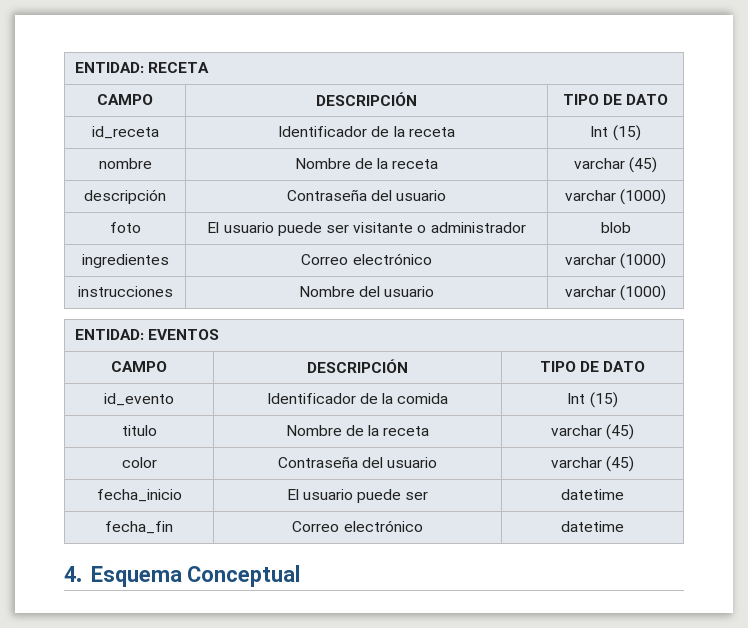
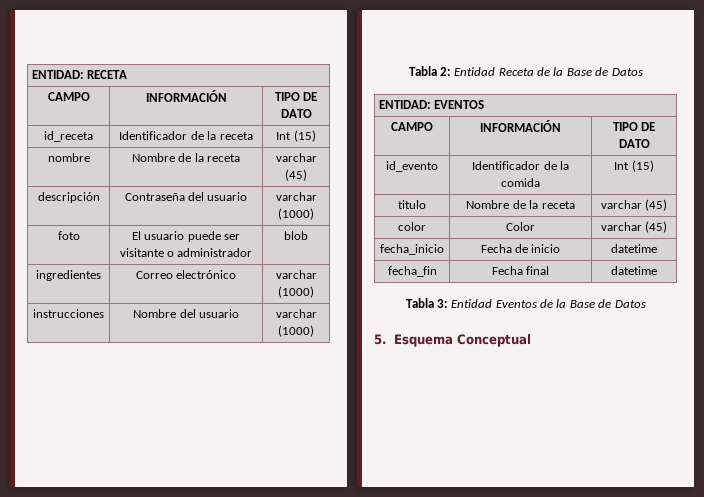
  ENTIDAD: RECETA
- CAMPO | DESCRIPCIÓN | TIPO DE DATO
+ CAMPO | INFORMACIÓN | TIPO DE DATO
+ Tabla 2: Entidad Receta de la Base de Datos
  ENTIDAD: EVENTOS
- CAMPO | DESCRIPCIÓN | TIPO DE DATO
+ CAMPO | INFORMACIÓN | TIPO DE DATO
- color | Contraseña del usuario | varchar (45)
+ color | Color | varchar (45)
- fecha_inicio | El usuario puede ser | datetime
+ fecha_inicio | Fecha de inicio | datetime
- fecha_fin | Correo electrónico | datetime
- 4. Esquema Conceptual
+ fecha_fin | Fecha final | datetime
+ Tabla 3: Entidad Eventos de la Base de Datos
+ 5. Esquema Conceptual

